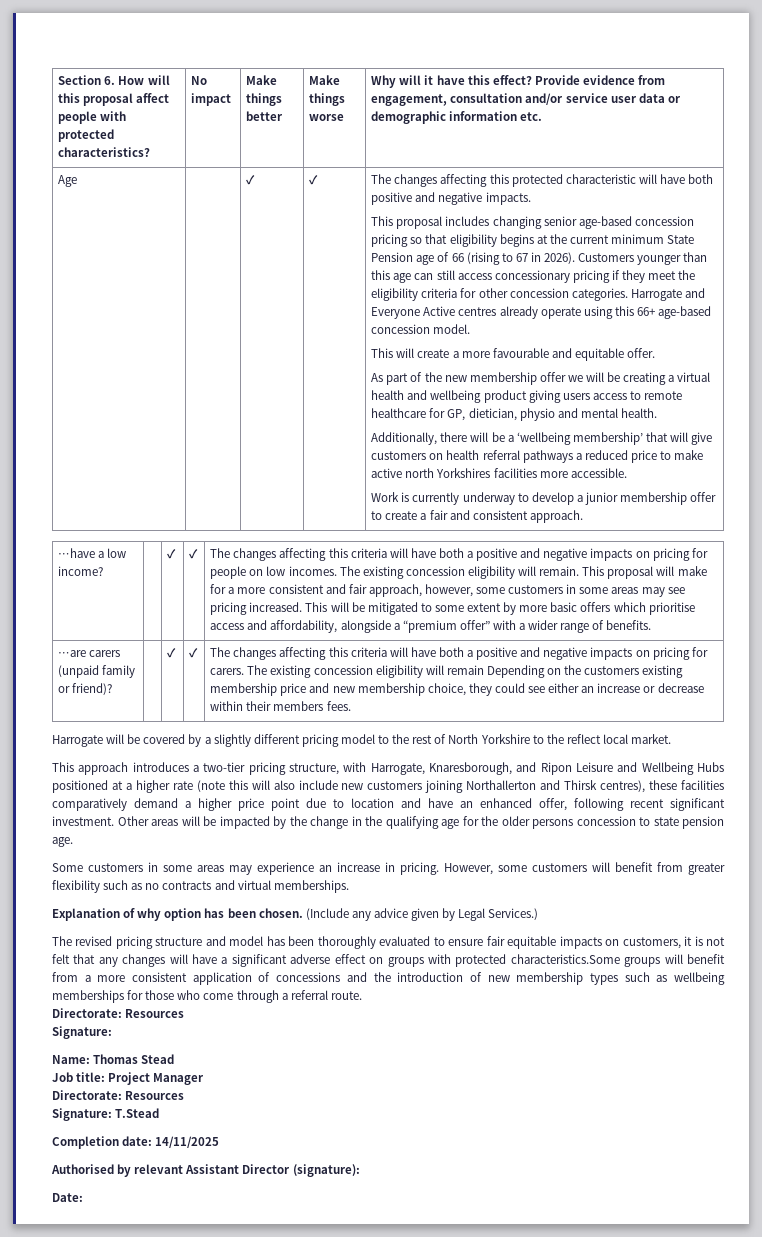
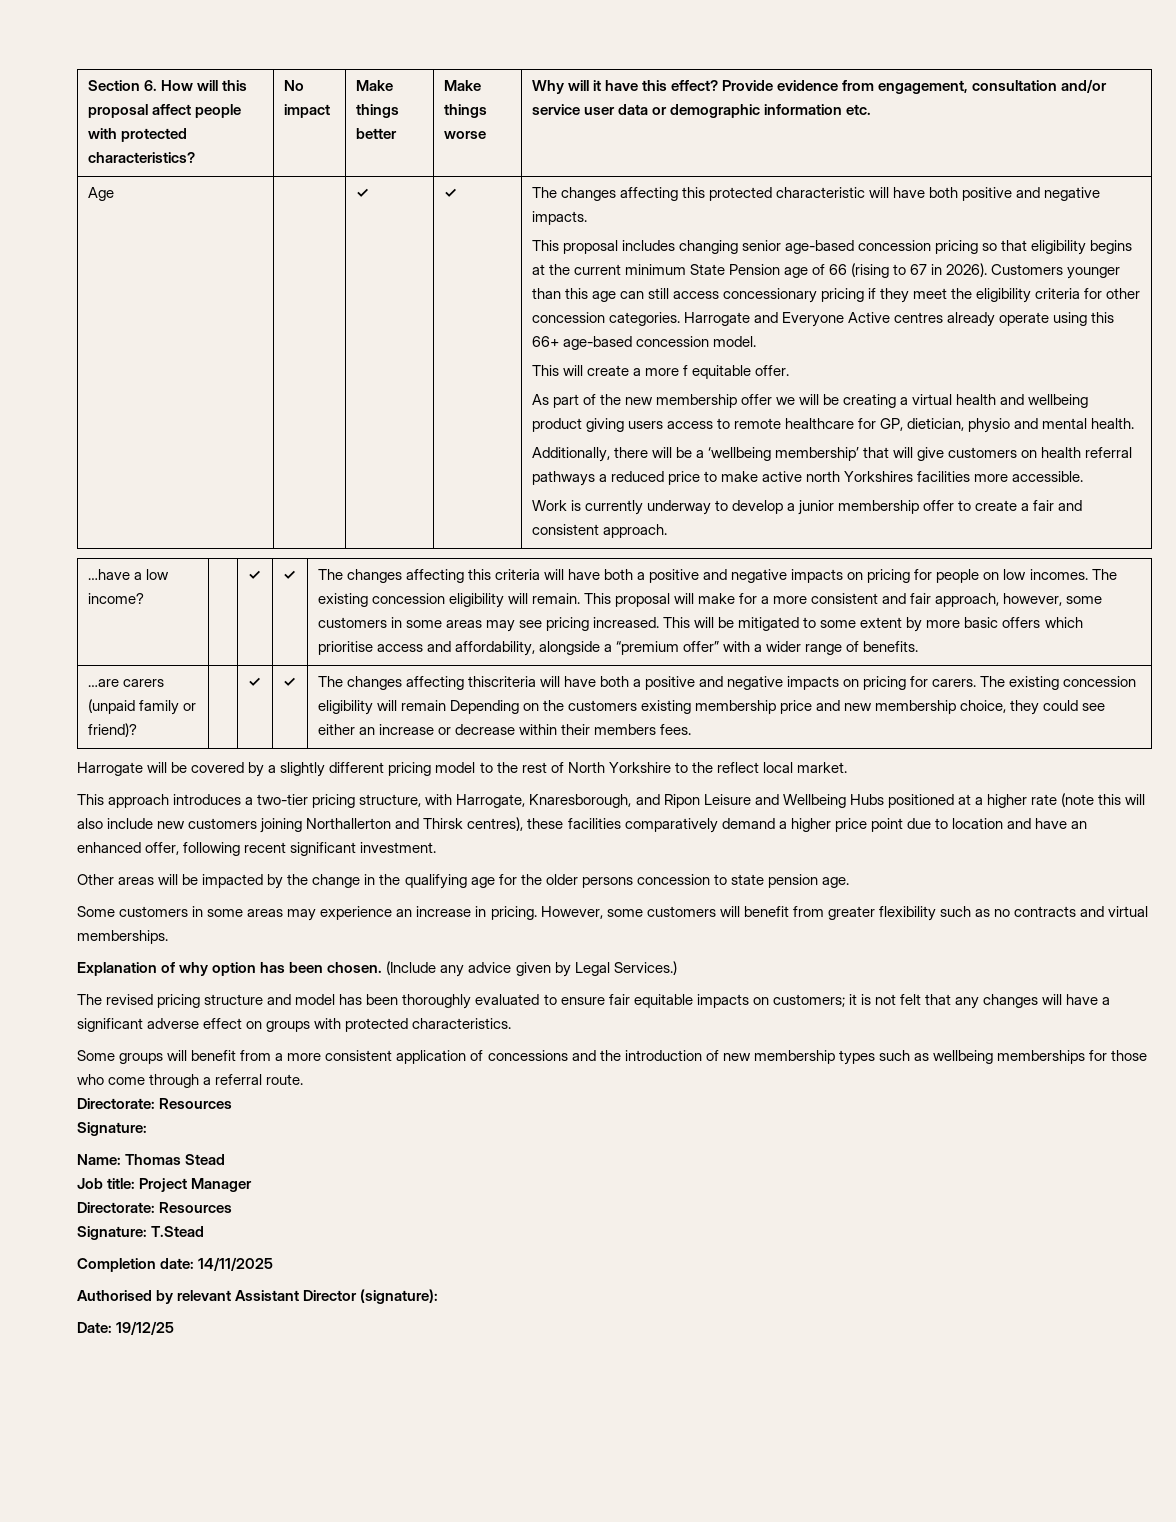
- This will create a more favourable and equitable offer.
+ This will create a more f equitable offer.
- The changes affecting this criteria will have both a positive and negative impacts on pricing for carers.
+ The changes affecting thiscriteria will have both a positive and negative impacts on pricing for carers.
- This approach introduces a two-tier pricing structure, with Harrogate, Knaresborough, and Ripon Leisure and Wellbeing Hubs positioned at a higher rate (note this will also include new customers joining Northallerton and Thirsk centres), these facilities comparatively demand a higher price point due to location and have an enhanced offer, following recent significant investment. Other areas will be impacted by the change in the qualifying age for the older persons concession to state pension age.
+ This approach introduces a two-tier pricing structure, with Harrogate, Knaresborough, and Ripon Leisure and Wellbeing Hubs positioned at a higher rate (note this will also include new customers joining Northallerton and Thirsk centres), these facilities comparatively demand a higher price point due to location and have an enhanced offer, following recent significant investment.
+ Other areas will be impacted by the change in the qualifying age for the older persons concession to state pension age.
- The revised pricing structure and model has been thoroughly evaluated to ensure fair equitable impacts on customers, it is not felt that any changes will have a significant adverse effect on groups with protected characteristics.Some groups will benefit from a more consistent application of concessions and the introduction of new membership types such as wellbeing memberships for those who come through a referral route.
+ The revised pricing structure and model has been thoroughly evaluated to ensure fair equitable impacts on customers; it is not felt that any changes will have a significant adverse effect on groups with protected characteristics.
+ Some groups will benefit from a more consistent application of concessions and the introduction of new membership types such as wellbeing memberships for those who come through a referral route.
- Date:
+ Date: 19/12/25

